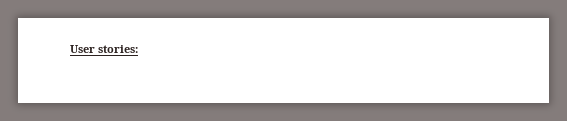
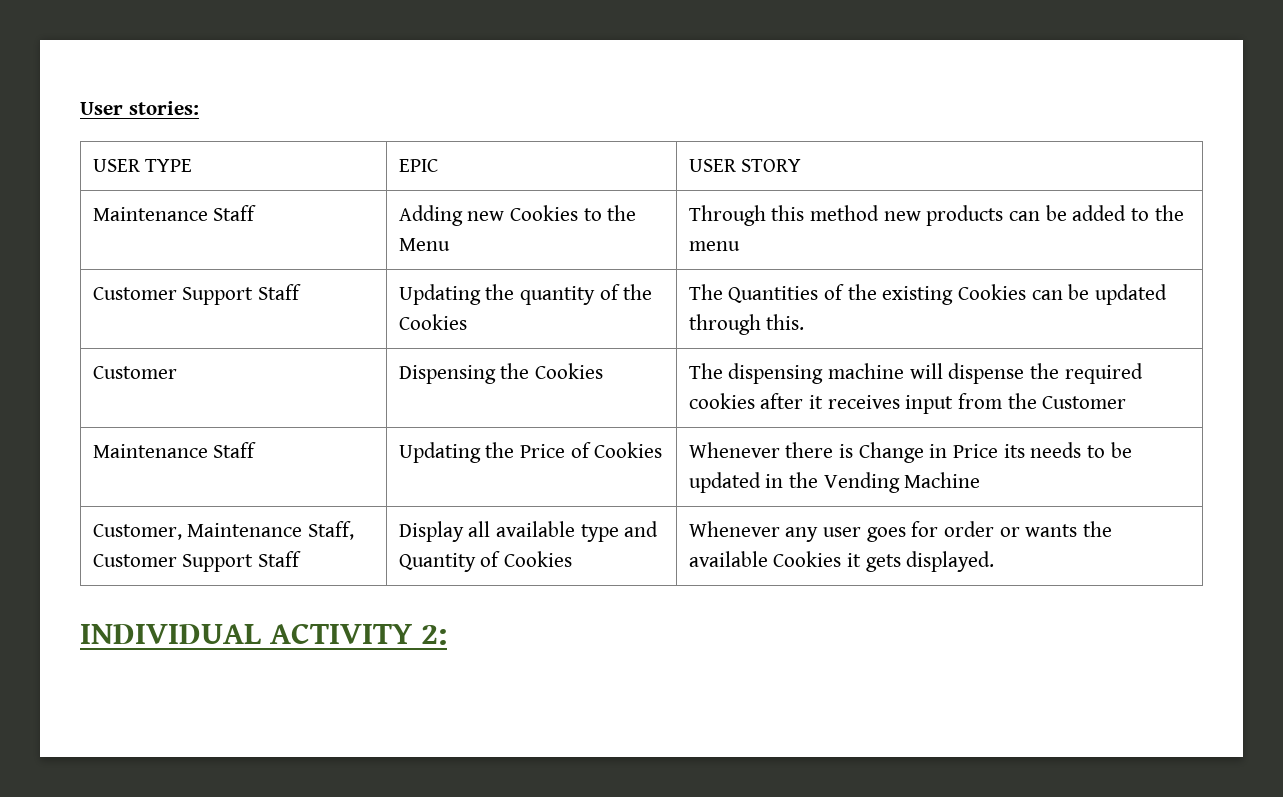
+ USER TYPE | EPIC | USER STORY
+ Maintenance Staff | Adding new Cookies to the Menu | Through this method new products can be added to the menu
+ Customer Support Staff | Updating the quantity of the Cookies | The Quantities of the existing Cookies can be updated through this.
+ Customer | Dispensing the Cookies | The dispensing machine will dispense the required cookies after it receives input from the Customer
+ Maintenance Staff | Updating the Price of Cookies | Whenever there is Change in Price its needs to be updated in the Vending Machine
+ Customer, Maintenance Staff, Customer Support Staff | Display all available type and Quantity of Cookies | Whenever any user goes for order or wants the available Cookies it gets displayed.
+ INDIVIDUAL ACTIVITY 2:

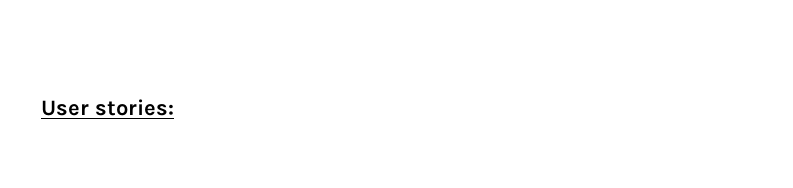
- USER TYPE | EPIC | USER STORY
- Maintenance Staff | Adding new Cookies to the Menu | Through this method new products can be added to the menu
- Customer Support Staff | Updating the quantity of the Cookies | The Quantities of the existing Cookies can be updated through this.
- Customer | Dispensing the Cookies | The dispensing machine will dispense the required cookies after it receives input from the Customer
- Maintenance Staff | Updating the Price of Cookies | Whenever there is Change in Price its needs to be updated in the Vending Machine
- Customer, Maintenance Staff, Customer Support Staff | Display all available type and Quantity of Cookies | Whenever any user goes for order or wants the available Cookies it gets displayed.
- INDIVIDUAL ACTIVITY 2:

